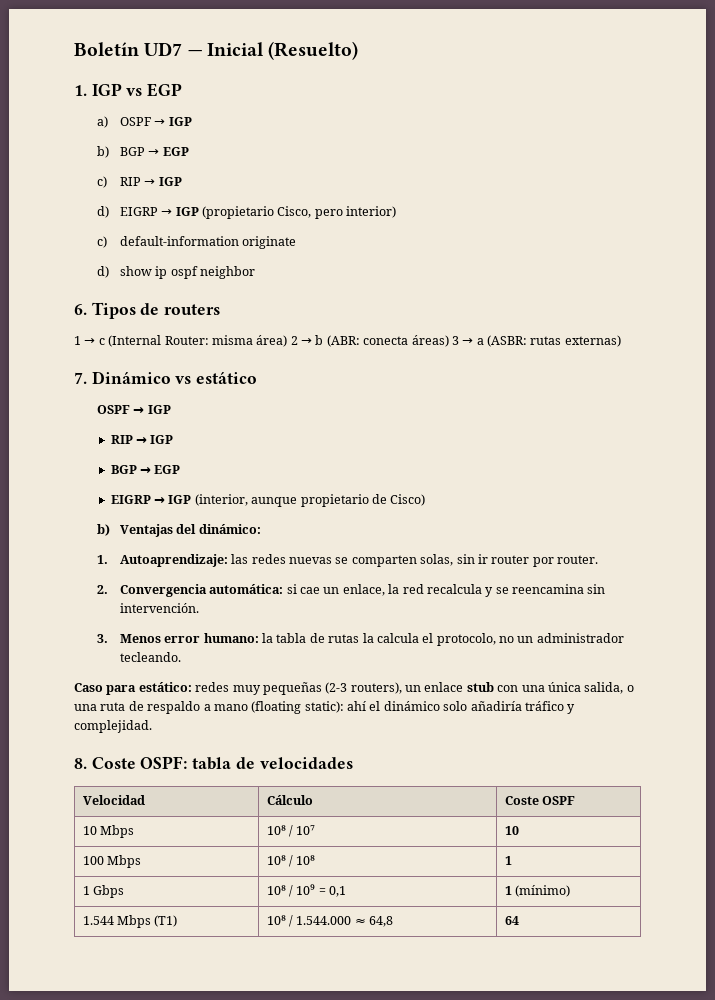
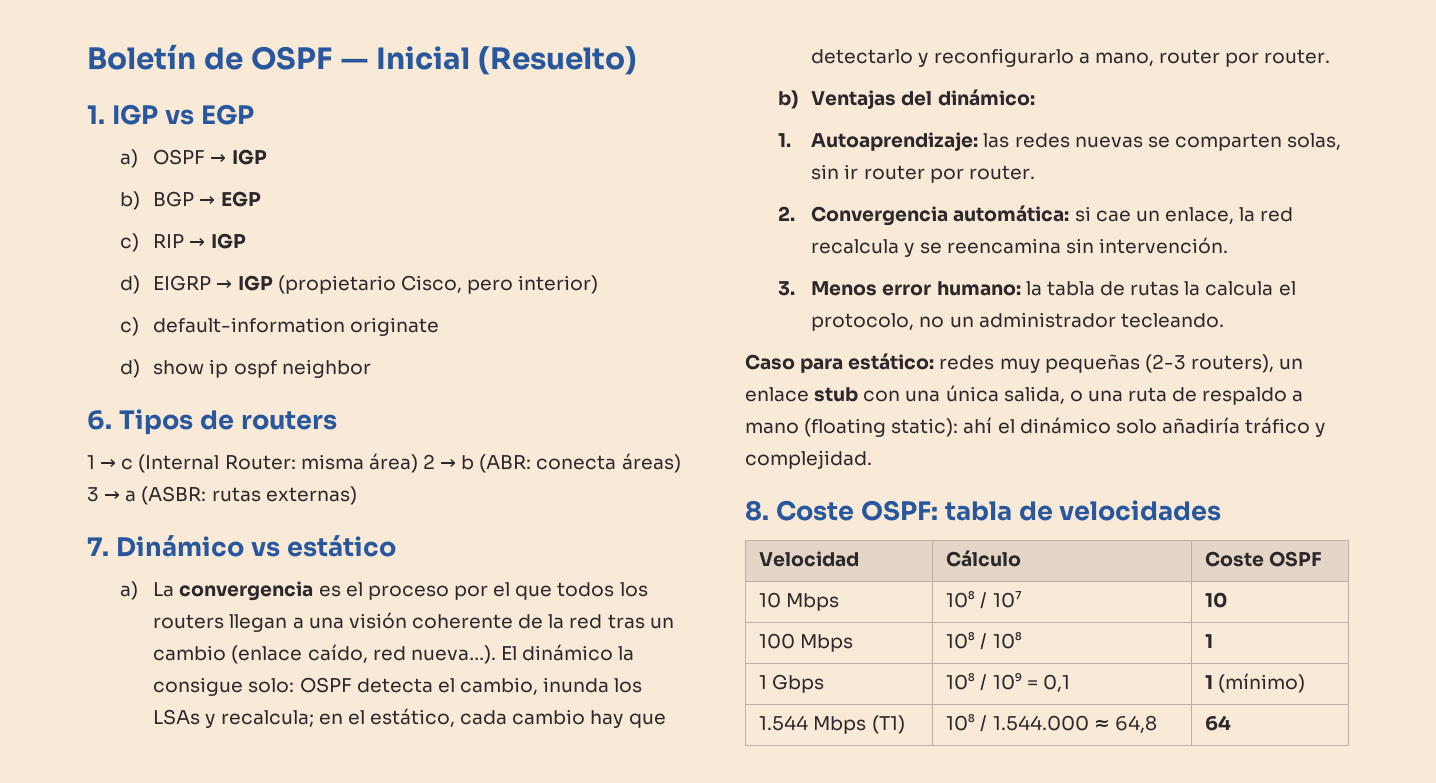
- Boletín UD7 — Inicial (Resuelto)
+ Boletín de OSPF — Inicial (Resuelto)
  7. Dinámico vs estático
- OSPF → IGP
- RIP → IGP
- BGP → EGP
- EIGRP → IGP (interior, aunque propietario de Cisco)
+ a) La convergencia es el proceso por el que todos los routers llegan a una visión coherente de la red tras un cambio (enlace caído, red nueva…). El dinámico la consigue solo: OSPF detecta el cambio, inunda los LSAs y recalcula; en el estático, cada cambio hay que detectarlo y reconfigurarlo a mano, router por router.

